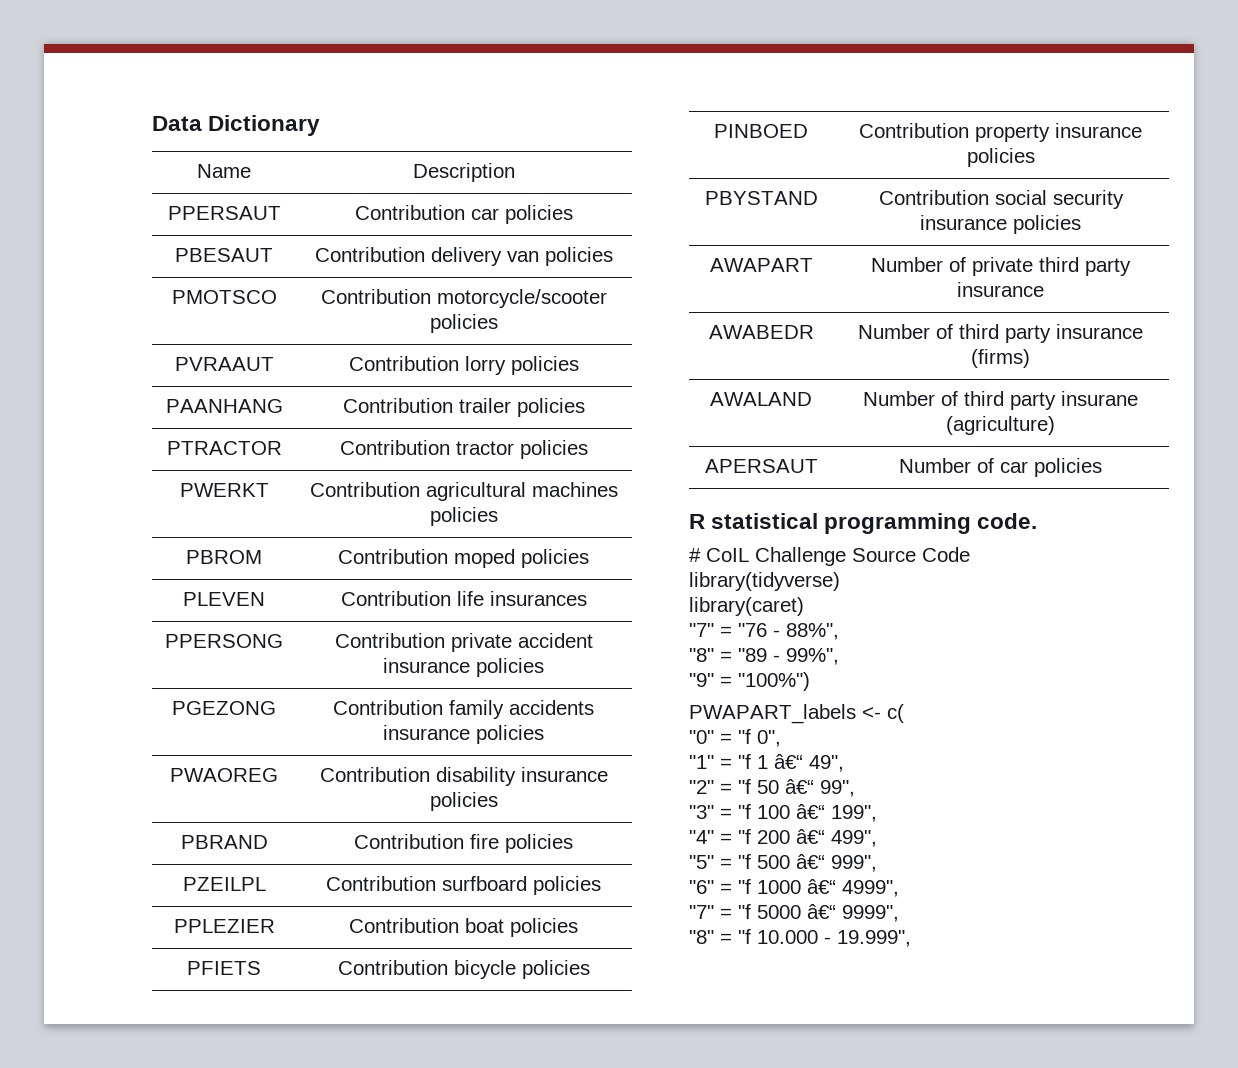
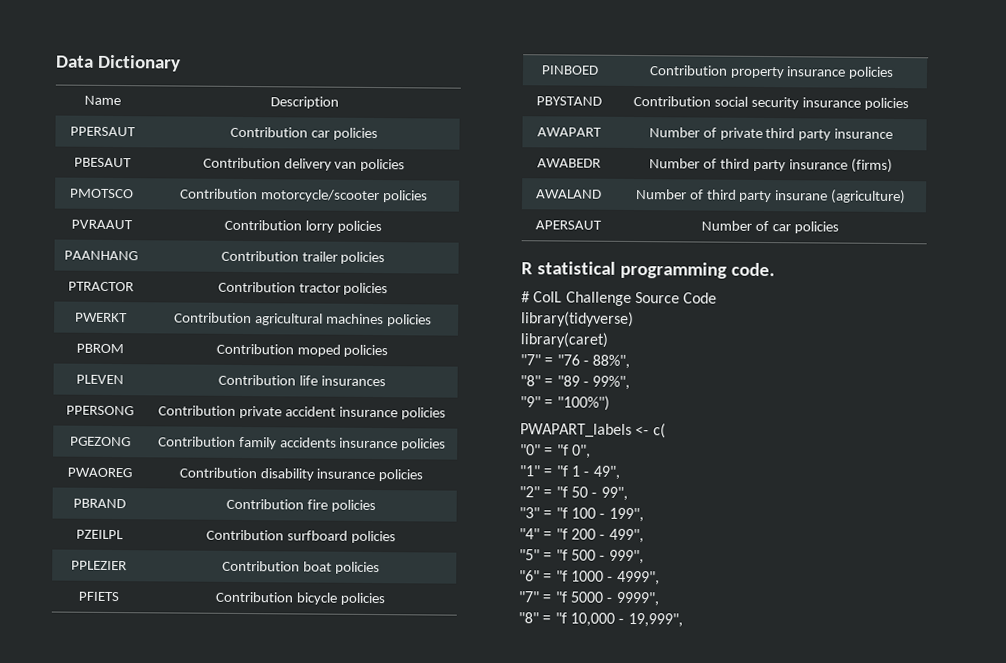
- "1" = "f 1 â€“ 49",
+ "1" = "f 1 - 49",
- "2" = "f 50 â€“ 99",
+ "2" = "f 50 - 99",
- "3" = "f 100 â€“ 199",
+ "3" = "f 100 - 199",
- "4" = "f 200 â€“ 499",
+ "4" = "f 200 - 499",
- "5" = "f 500 â€“ 999",
+ "5" = "f 500 - 999",
- "6" = "f 1000 â€“ 4999",
+ "6" = "f 1000 - 4999",
- "7" = "f 5000 â€“ 9999",
+ "7" = "f 5000 - 9999",
- "8" = "f 10.000 - 19.999",
+ "8" = "f 10,000 - 19,999",

